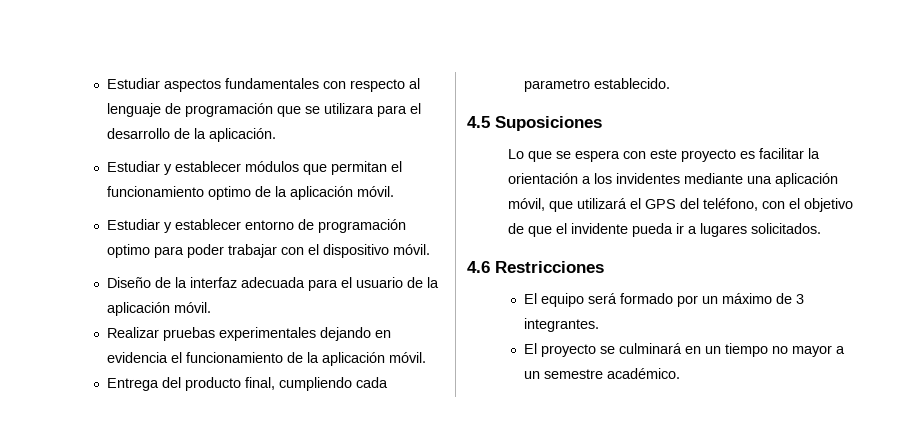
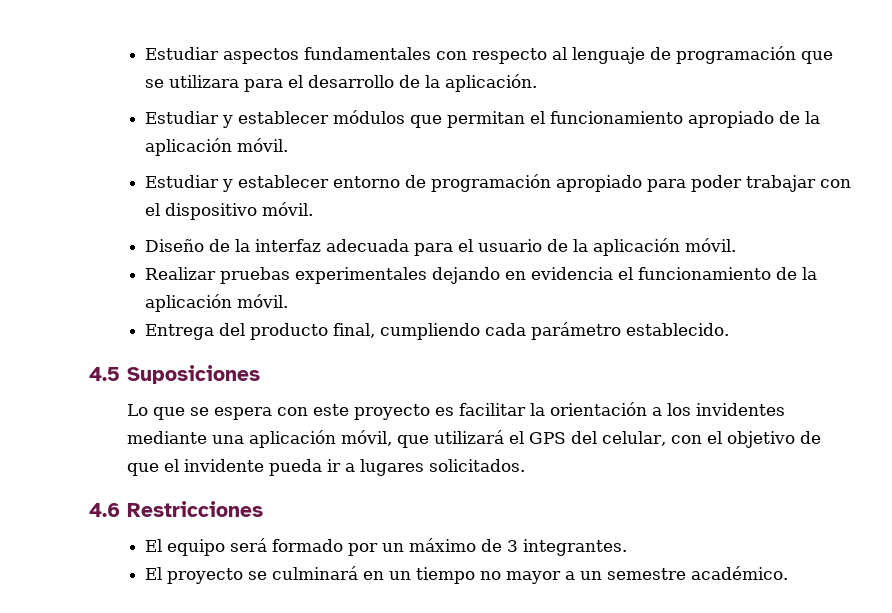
- Estudiar y establecer módulos que permitan el funcionamiento optimo de la aplicación móvil.
+ Estudiar y establecer módulos que permitan el funcionamiento apropiado de la aplicación móvil.
- Estudiar y establecer entorno de programación optimo para poder trabajar con el dispositivo móvil.
+ Estudiar y establecer entorno de programación apropiado para poder trabajar con el dispositivo móvil.
- Entrega del producto final, cumpliendo cada parametro establecido.
+ Entrega del producto final, cumpliendo cada parámetro establecido.
- Lo que se espera con este proyecto es facilitar la orientación a los invidentes mediante una aplicación móvil, que utilizará el GPS del teléfono, con el objetivo de que el invidente pueda ir a lugares solicitados.
+ Lo que se espera con este proyecto es facilitar la orientación a los invidentes mediante una aplicación móvil, que utilizará el GPS del celular, con el objetivo de que el invidente pueda ir a lugares solicitados.

